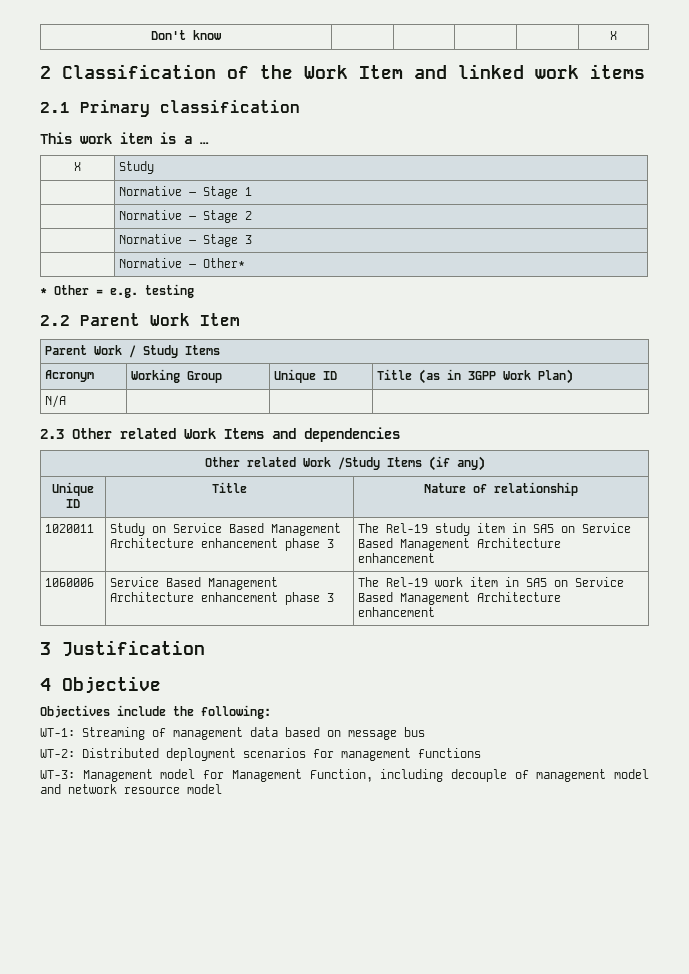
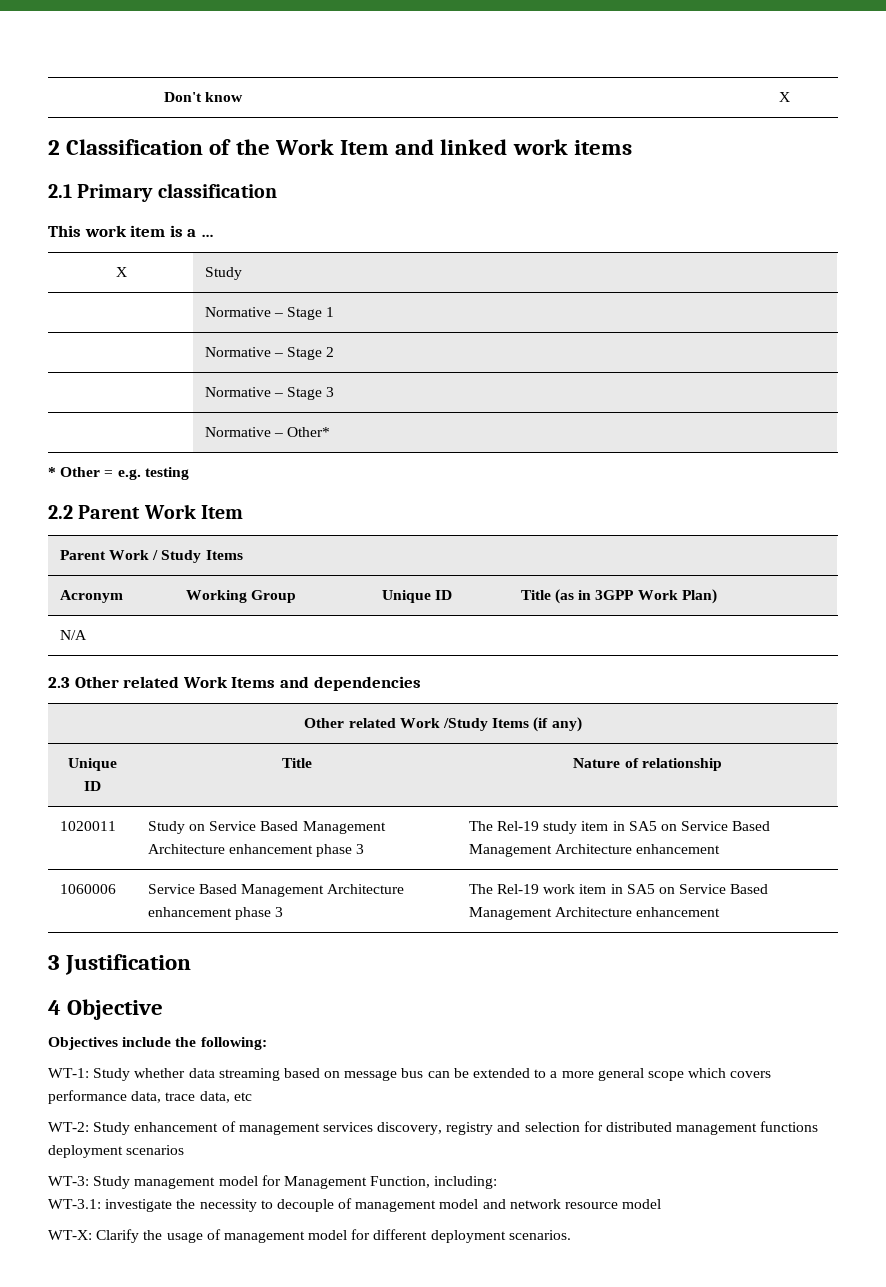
- WT-1: Streaming of management data based on message bus
- WT-2: Distributed deployment scenarios for management functions
+ WT-1: Study whether data streaming based on message bus can be extended to a more general scope which covers performance data, trace data, etc
+ WT-2: Study enhancement of management services discovery, registry and selection for distributed management functions deployment scenarios
- WT-3: Management model for Management Function, including decouple of management model and network resource model
+ WT-3: Study management model for Management Function, including:
+ WT-3.1: investigate the necessity to decouple of management model and network resource model
+ WT-X: Clarify the usage of management model for different deployment scenarios.

